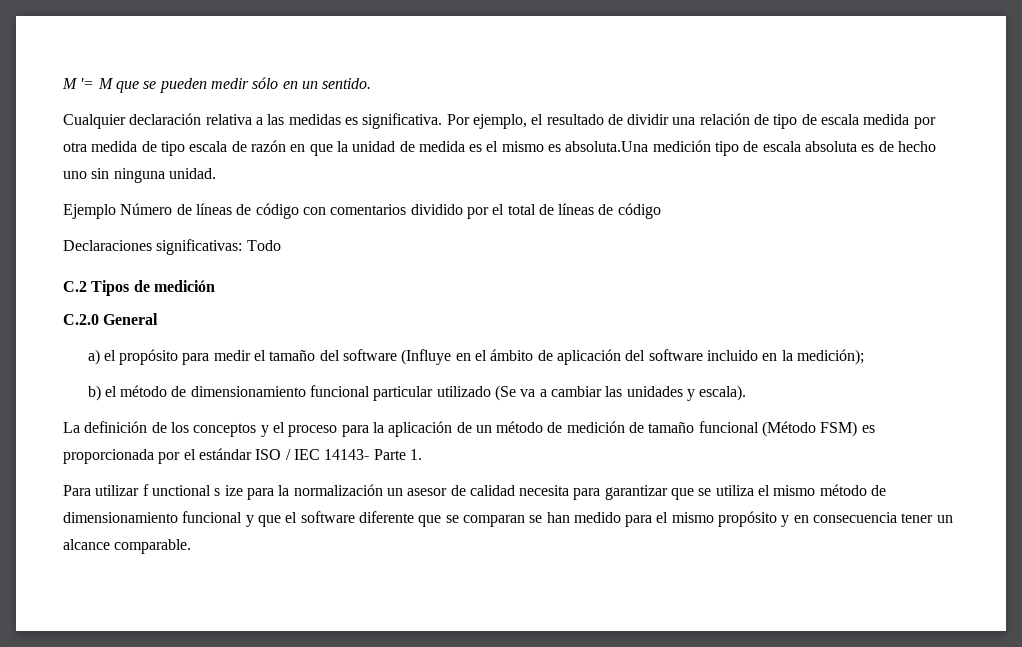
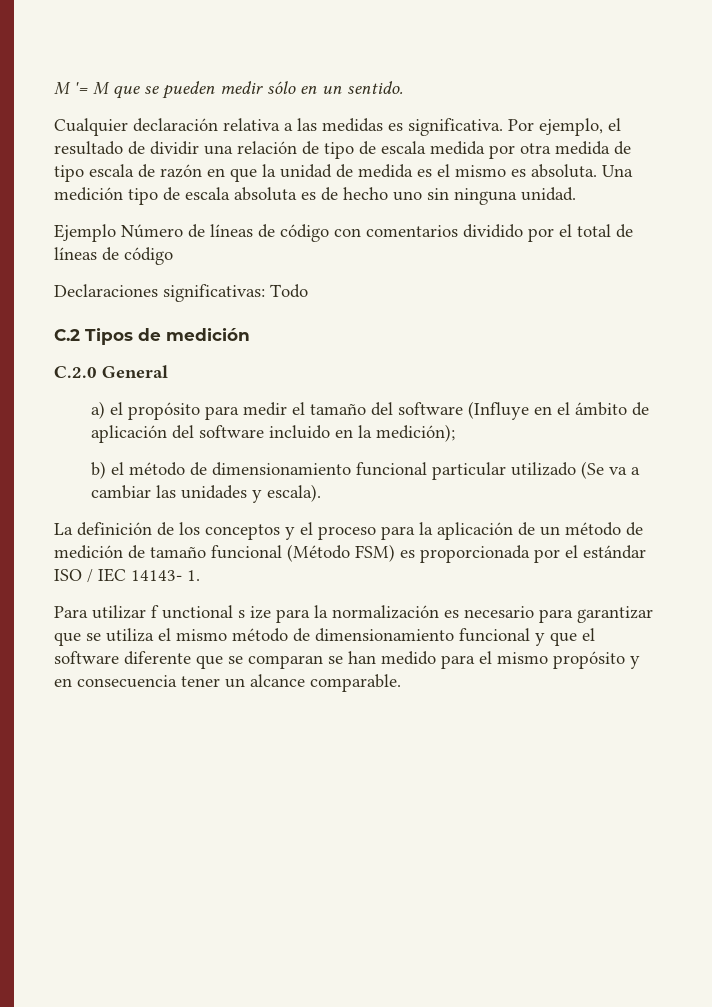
- Por ejemplo, el resultado de dividir una relación de tipo de escala medida por otra medida de tipo escala de razón en que la unidad de medida es el mismo es absoluta.Una medición tipo de escala absoluta es de hecho uno sin ninguna unidad.
+ Por ejemplo, el resultado de dividir una relación de tipo de escala medida por otra medida de tipo escala de razón en que la unidad de medida es el mismo es absoluta. Una medición tipo de escala absoluta es de hecho uno sin ninguna unidad.
- La definición de los conceptos y el proceso para la aplicación de un método de medición de tamaño funcional (Método FSM) es proporcionada por el estándar ISO / IEC 14143- Parte 1.
+ La definición de los conceptos y el proceso para la aplicación de un método de medición de tamaño funcional (Método FSM) es proporcionada por el estándar ISO / IEC 14143- 1.
- Para utilizar f unctional s ize para la normalización un asesor de calidad necesita para garantizar que se utiliza el mismo método de dimensionamiento funcional y que el software diferente que se comparan se han medido para el mismo propósito y en consecuencia tener un alcance comparable.
+ Para utilizar f unctional s ize para la normalización es necesario para garantizar que se utiliza el mismo método de dimensionamiento funcional y que el software diferente que se comparan se han medido para el mismo propósito y en consecuencia tener un alcance comparable.

